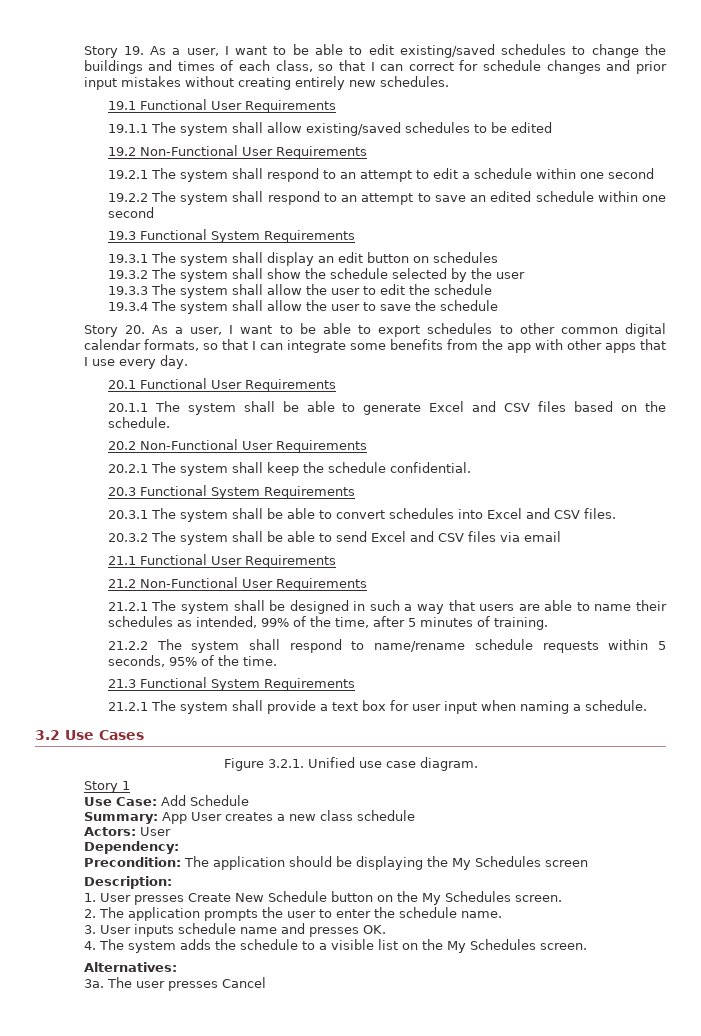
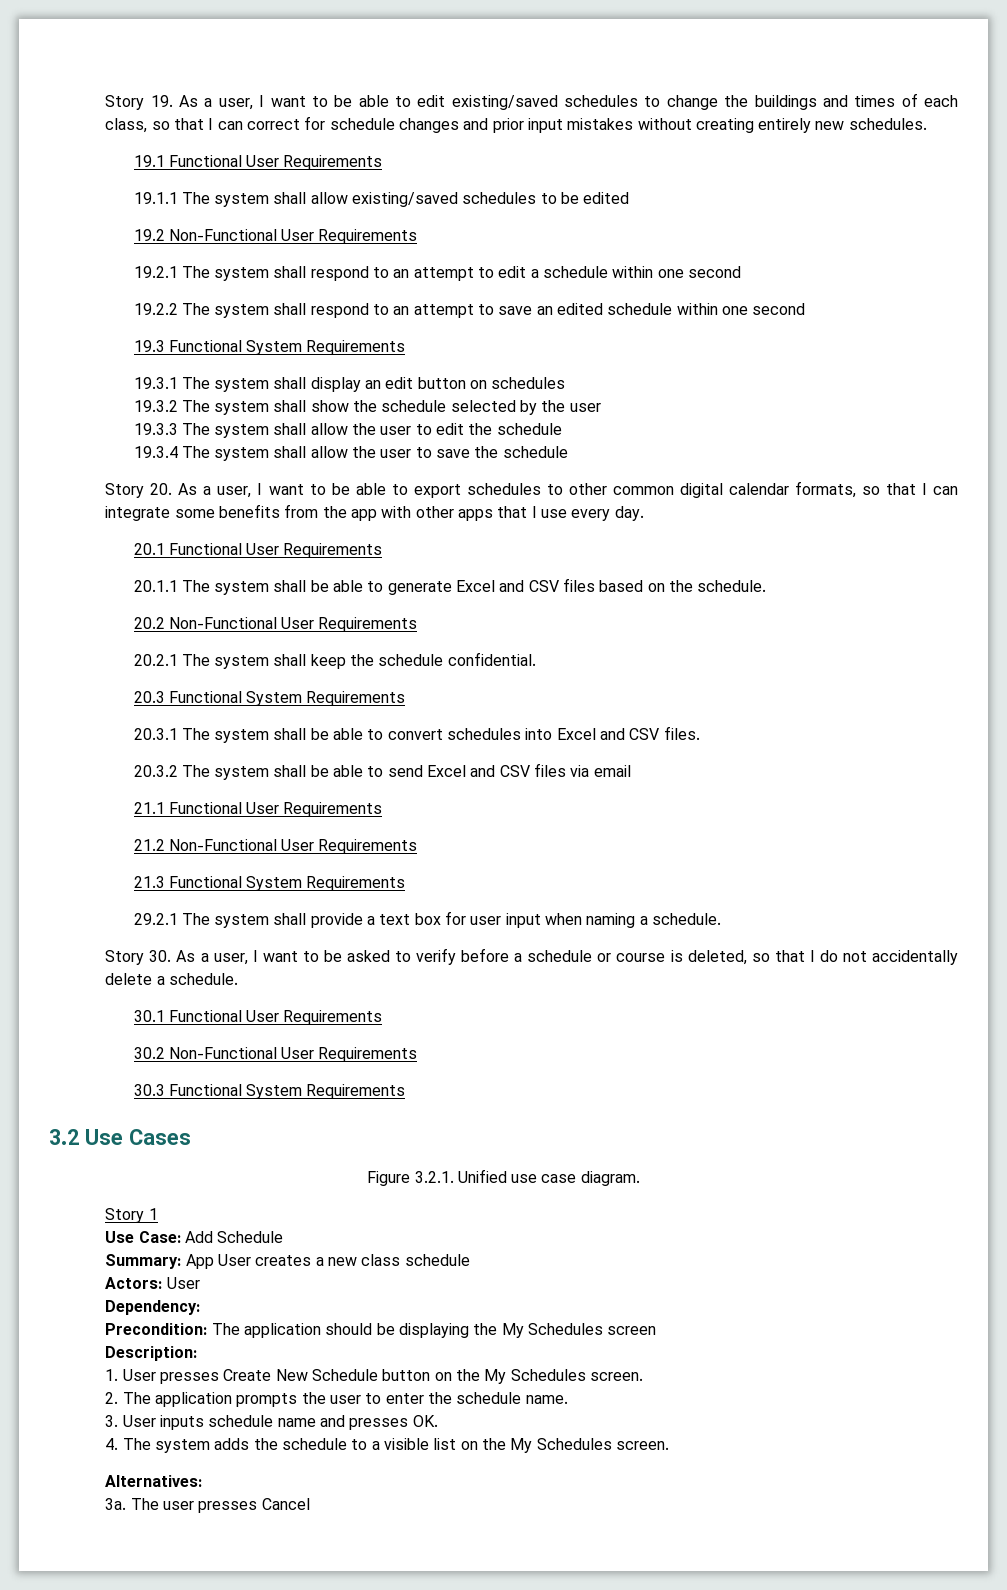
- 21.2.1 The system shall be designed in such a way that users are able to name their schedules as intended, 99% of the time, after 5 minutes of training.
- 21.2.2 The system shall respond to name/rename schedule requests within 5 seconds, 95% of the time.
- 21.2.1 The system shall provide a text box for user input when naming a schedule.
+ 29.2.1 The system shall provide a text box for user input when naming a schedule.
+ Story 30. As a user, I want to be asked to verify before a schedule or course is deleted, so that I do not accidentally delete a schedule.
+ 30.1 Functional User Requirements
+ 30.2 Non-Functional User Requirements
+ 30.3 Functional System Requirements

